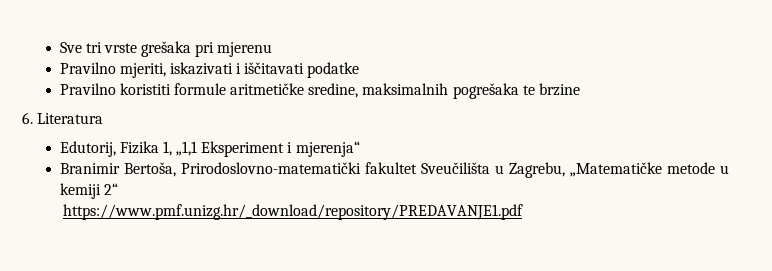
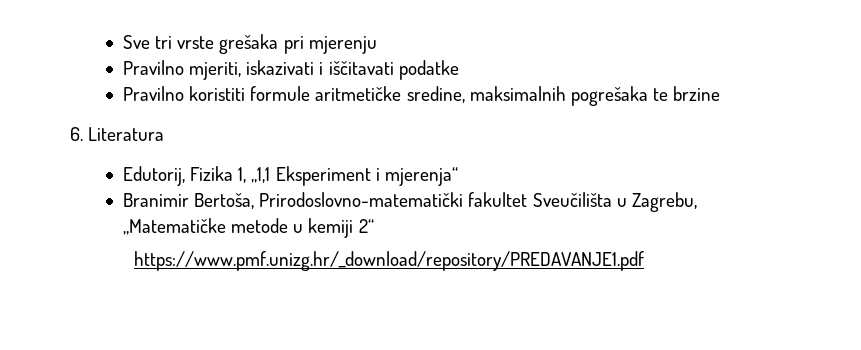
- Sve tri vrste grešaka pri mjerenu
+ Sve tri vrste grešaka pri mjerenju

